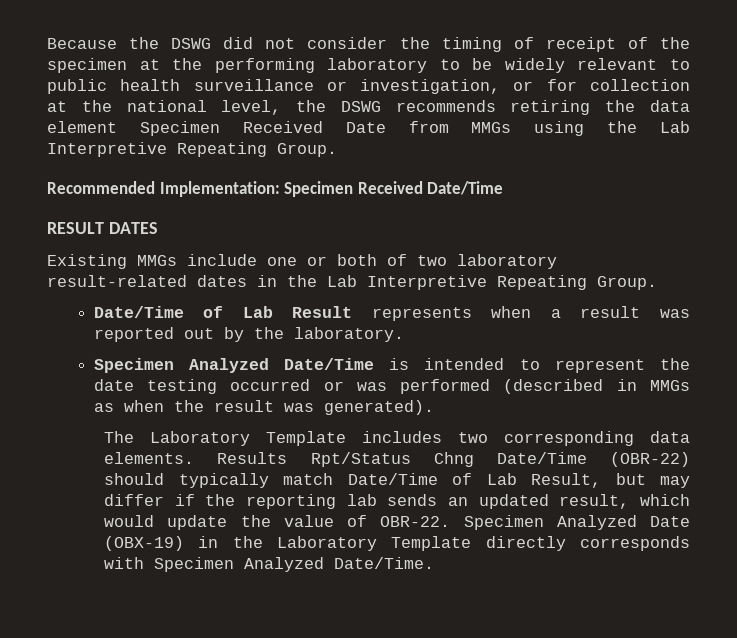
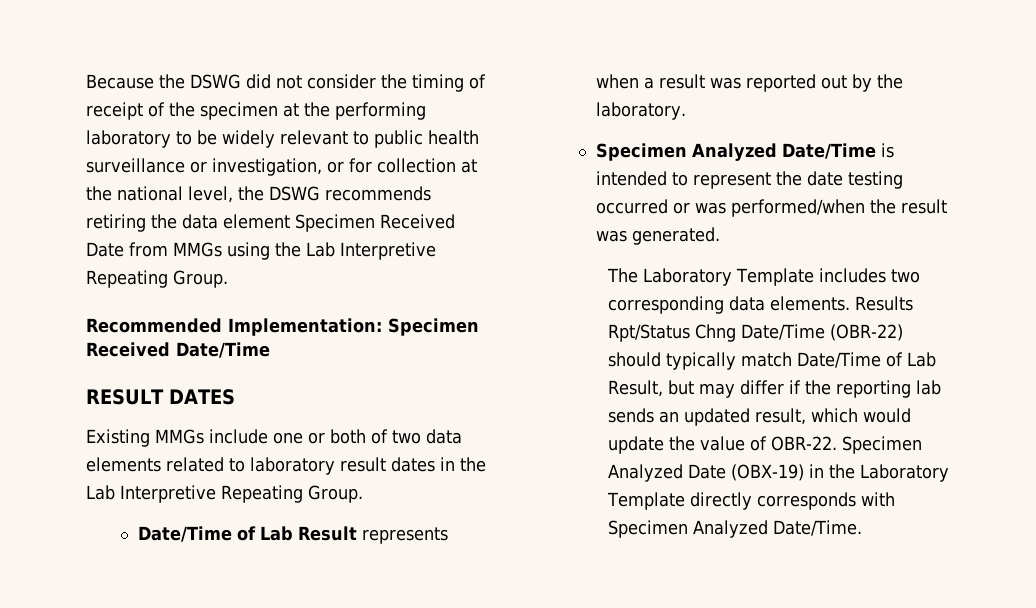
- Existing MMGs include one or both of two laboratory result-related dates in the Lab Interpretive Repeating Group.
+ Existing MMGs include one or both of two data elements related to laboratory result dates in the Lab Interpretive Repeating Group.
- Specimen Analyzed Date/Time is intended to represent the date testing occurred or was performed (described in MMGs as when the result was generated).
+ Specimen Analyzed Date/Time is intended to represent the date testing occurred or was performed/when the result was generated.

